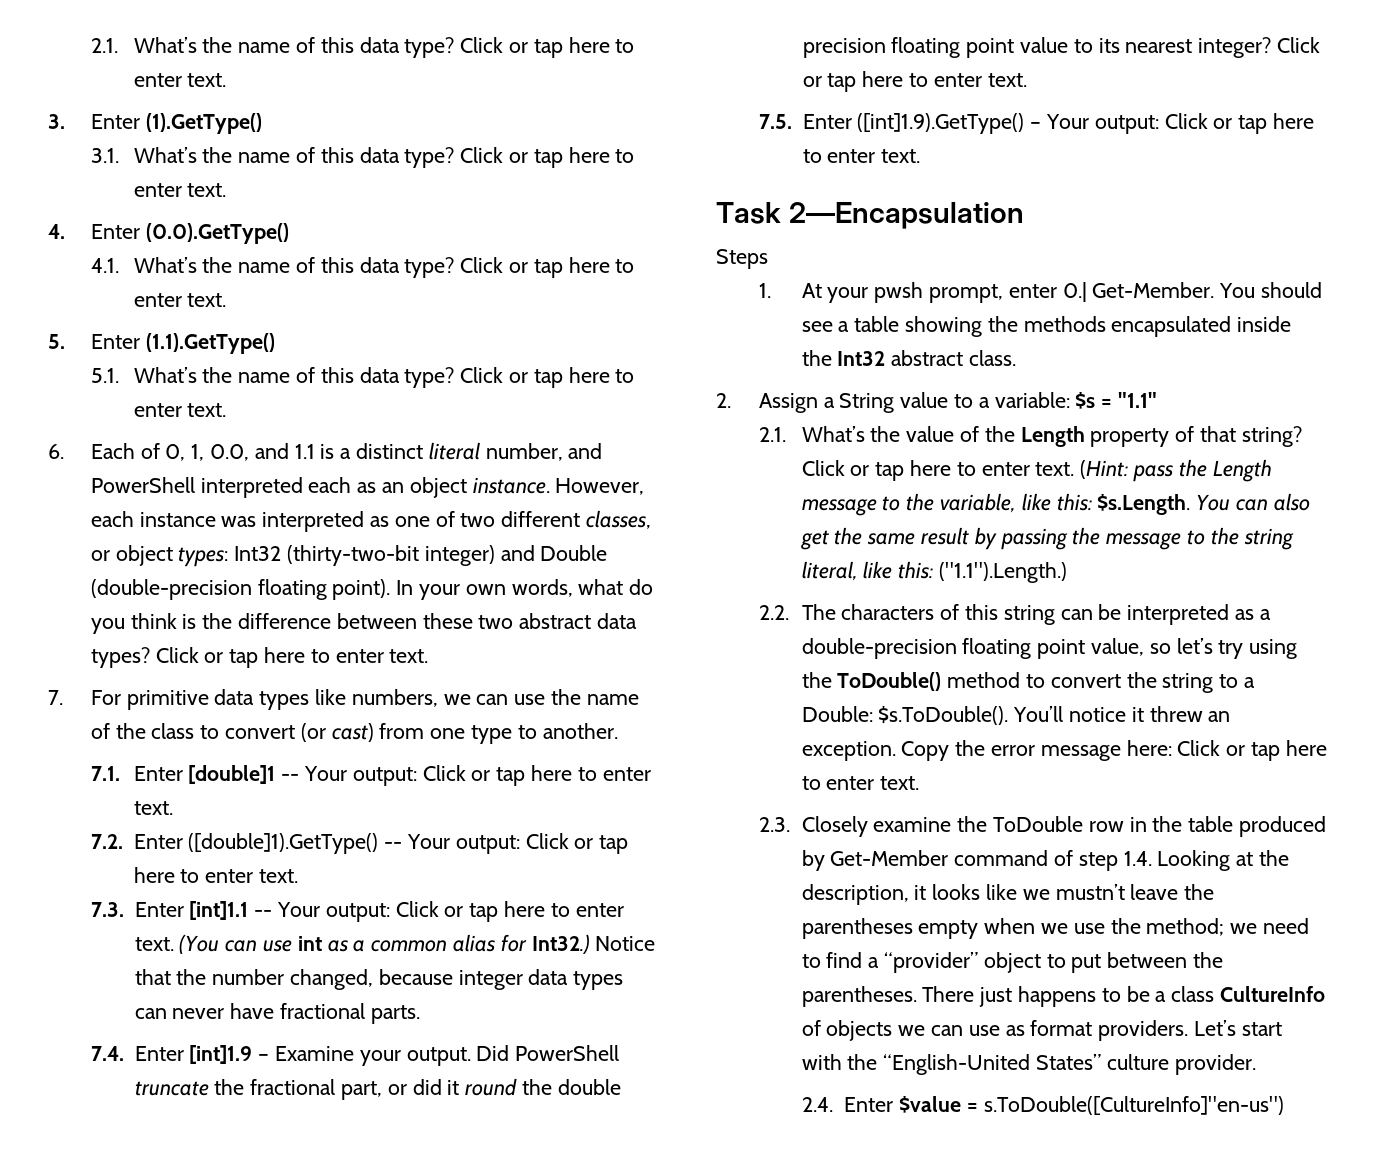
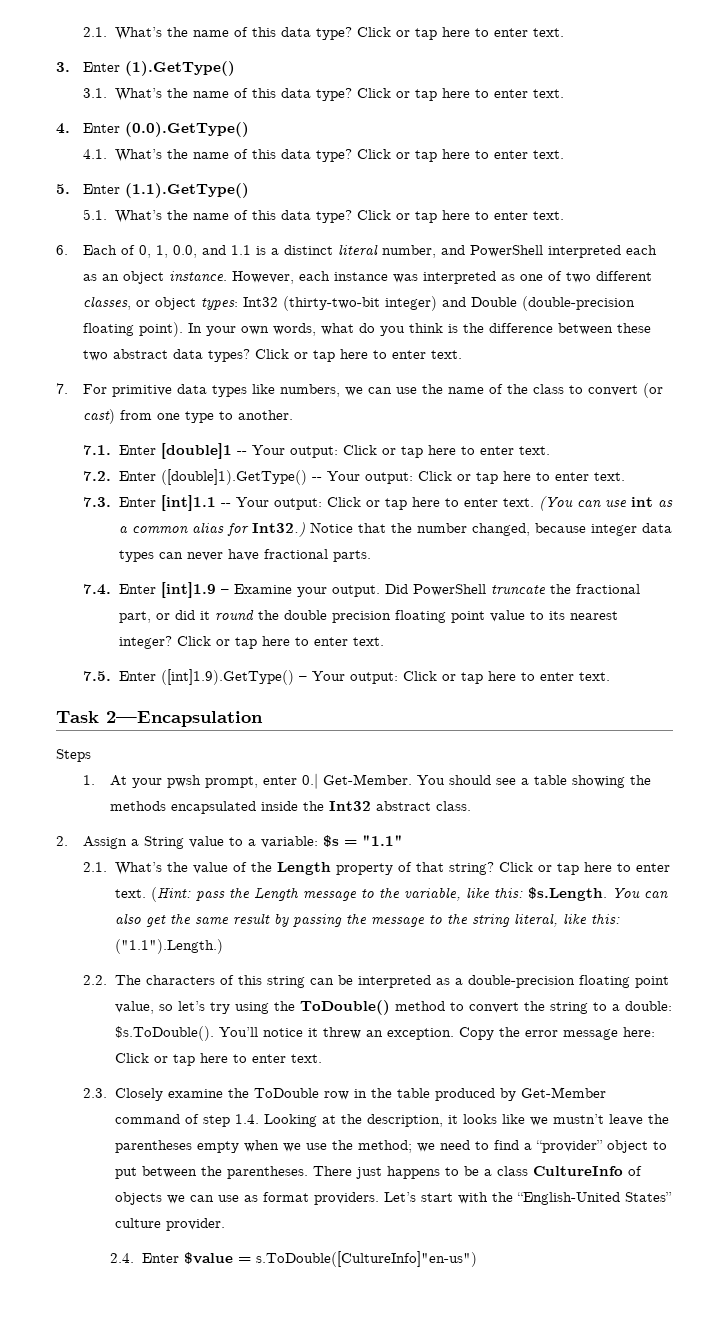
- 2.2. The characters of this string can be interpreted as a double-precision floating point value, so let’s try using the ToDouble() method to convert the string to a Double: $s.ToDouble(). You’ll notice it threw an exception.
+ 2.2. The characters of this string can be interpreted as a double-precision floating point value, so let’s try using the ToDouble() method to convert the string to a double: $s.ToDouble(). You’ll notice it threw an exception.

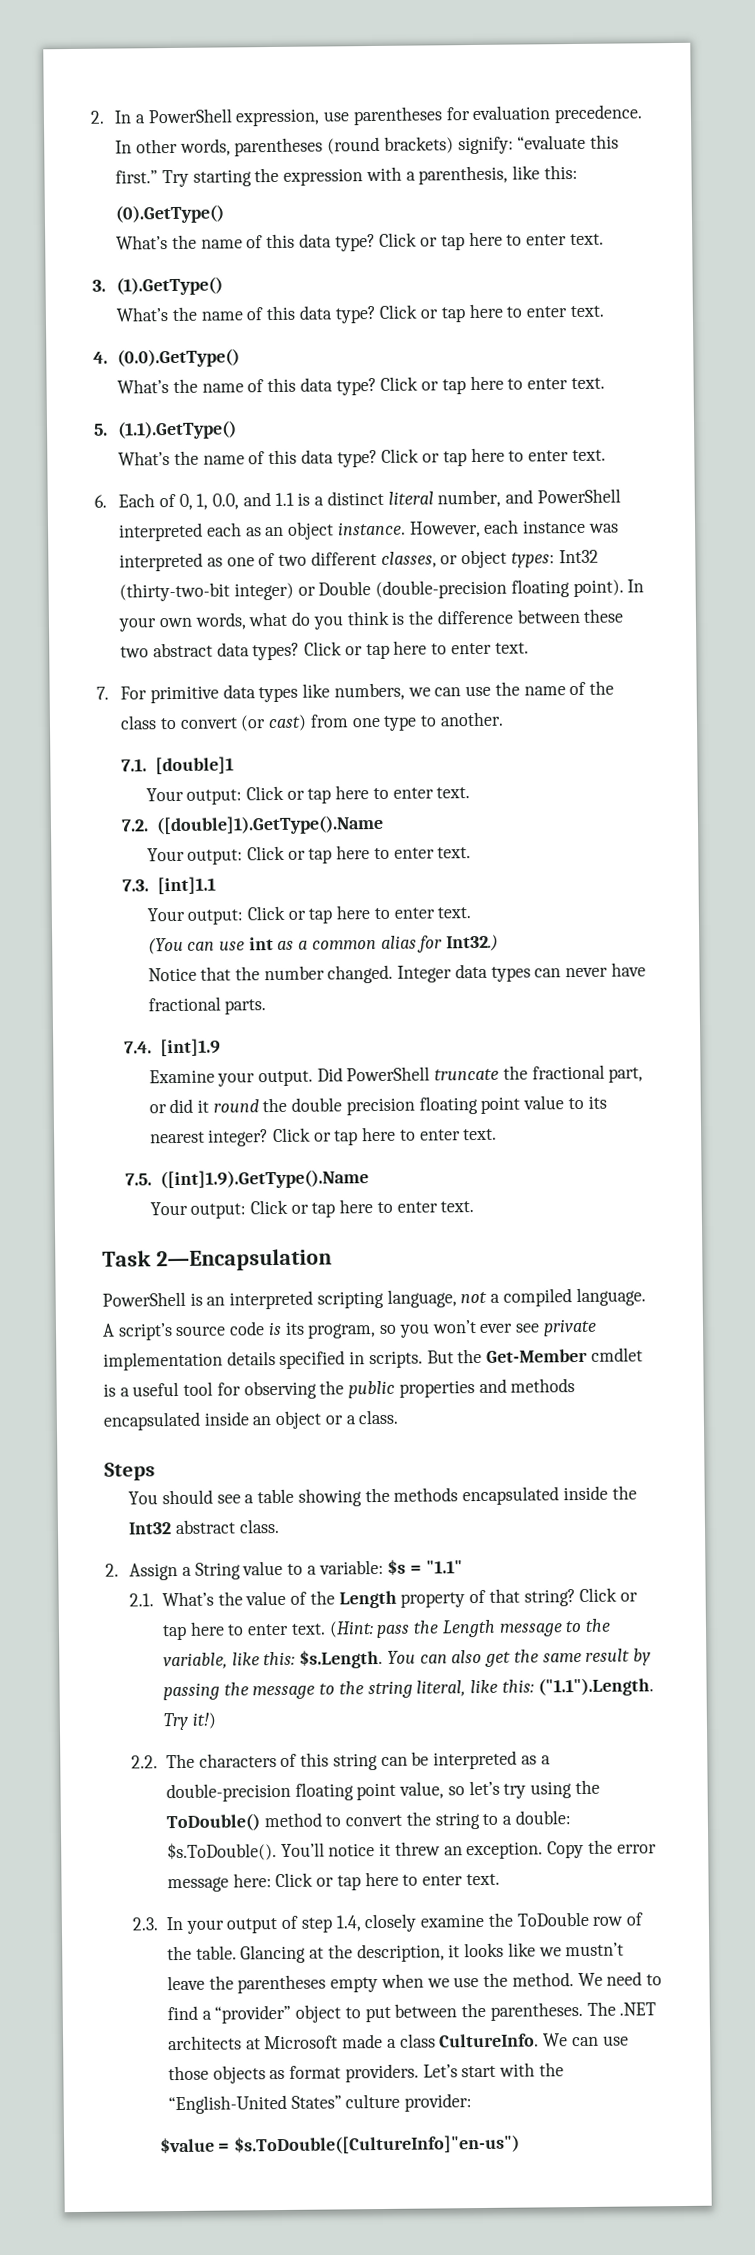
- 2.1. What’s the name of this data type?
+ 2. In a PowerShell expression, use parentheses for evaluation precedence. In other words, parentheses (round brackets) signify: “evaluate this first.” Try starting the expression with a parenthesis, like this:
+ (0).GetType()
+ What’s the name of this data type?
- 3. Enter (1).GetType()
- 3.1. What’s the name of this data type?
+ 3. (1).GetType()
+ What’s the name of this data type?
- 4. Enter (0.0).GetType()
- 4.1. What’s the name of this data type?
+ 4. (0.0).GetType()
+ What’s the name of this data type?
- 5. Enter (1.1).GetType()
- 5.1. What’s the name of this data type?
+ 5. (1.1).GetType()
+ What’s the name of this data type?
- However, each instance was interpreted as one of two different classes, or object types: Int32 (thirty-two-bit integer) and Double (double-precision floating point).
+ However, each instance was interpreted as one of two different classes, or object types: Int32 (thirty-two-bit integer) or Double (double-precision floating point).
- 7.1. Enter [double]1 -- Your output: Click or tap here to enter text.
+ 7.1. [double]1
+ Your output: Click or tap here to enter text.
- 7.2. Enter ([double]1).GetType() -- Your output: Click or tap here to enter text.
+ 7.2. ([double]1).GetType().Name
+ Your output: Click or tap here to enter text.
- 7.3. Enter [int]1.1 -- Your output: Click or tap here to enter text. (You can use int as a common alias for Int32.) Notice that the number changed, because integer data types can never have fractional parts.
+ 7.3. [int]1.1
+ Your output: Click or tap here to enter text.
+ (You can use int as a common alias for Int32.)
+ Notice that the number changed. Integer data types can never have fractional parts.
- 7.4. Enter [int]1.9 – Examine your output.
+ 7.4. [int]1.9
+ Examine your output.
- 7.5. Enter ([int]1.9).GetType() – Your output: Click or tap here to enter text.
+ 7.5. ([int]1.9).GetType().Name
+ Your output: Click or tap here to enter text.
+ PowerShell is an interpreted scripting language, not a compiled language. A script’s source code is its program, so you won’t ever see private implementation details specified in scripts. But the Get-Member cmdlet is a useful tool for observing the public properties and methods encapsulated inside an object or a class.
  Steps
- 1. At your pwsh prompt, enter 0.| Get-Member. You should see a table showing the methods encapsulated inside the Int32 abstract class.
+ You should see a table showing the methods encapsulated inside the Int32 abstract class.
- (Hint: pass the Length message to the variable, like this: $s.Length. You can also get the same result by passing the message to the string literal, like this: ("1.1").Length.)
+ (Hint: pass the Length message to the variable, like this: $s.Length. You can also get the same result by passing the message to the string literal, like this: ("1.1").Length. Try it!)
- 2.3. Closely examine the ToDouble row in the table produced by Get-Member command of step 1.4. Looking at the description, it looks like we mustn’t leave the parentheses empty when we use the method; we need to find a “provider” object to put between the parentheses.
+ 2.3. In your output of step 1.4, closely examine the ToDouble row of the table. Glancing at the description, it looks like we mustn’t leave the parentheses empty when we use the method. We need to find a “provider” object to put between the parentheses.
- There just happens to be a class CultureInfo of objects we can use as format providers.
+ The .NET architects at Microsoft made a class CultureInfo. We can use those objects as format providers.
- Let’s start with the “English-United States” culture provider.
- 2.4. Enter $value = s.ToDouble([CultureInfo]"en-us")
+ Let’s start with the “English-United States” culture provider:
+ $value = $s.ToDouble([CultureInfo]"en-us")

